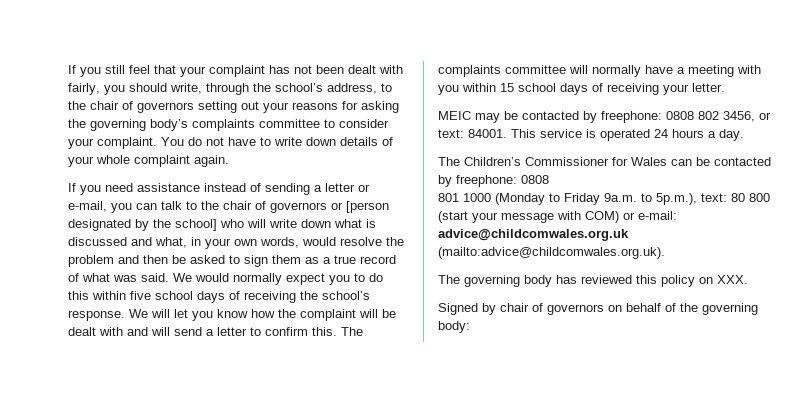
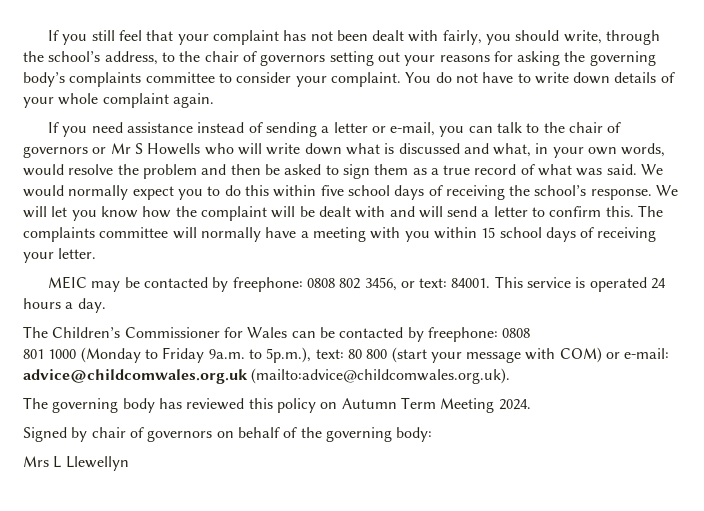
- If you need assistance instead of sending a letter or e-mail, you can talk to the chair of governors or [person designated by the school] who will write down what is discussed and what, in your own words, would resolve the problem and then be asked to sign them as a true record of what was said.
+ If you need assistance instead of sending a letter or e-mail, you can talk to the chair of governors or Mr S Howells who will write down what is discussed and what, in your own words, would resolve the problem and then be asked to sign them as a true record of what was said.
- The governing body has reviewed this policy on XXX.
+ The governing body has reviewed this policy on Autumn Term Meeting 2024.
+ Mrs L Llewellyn

